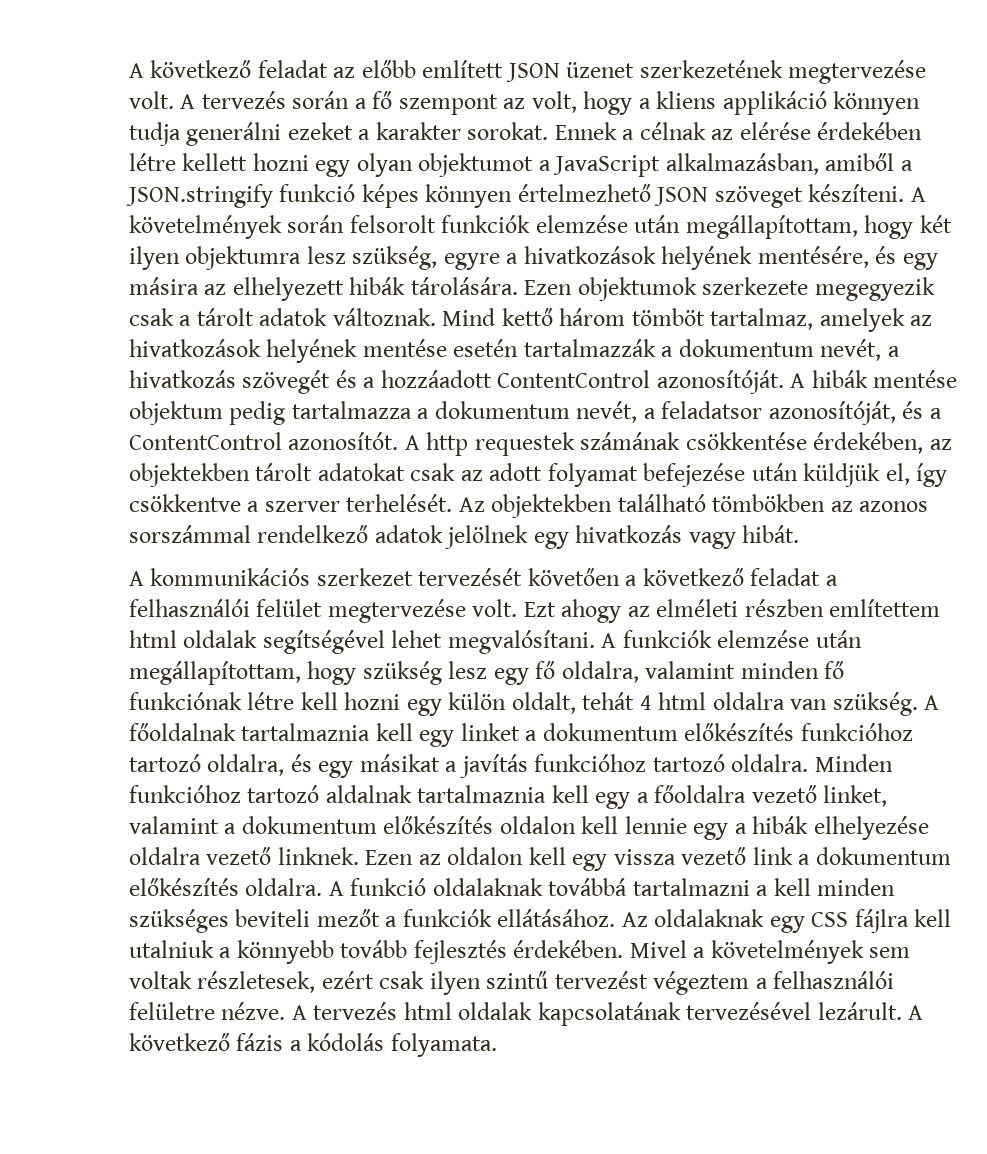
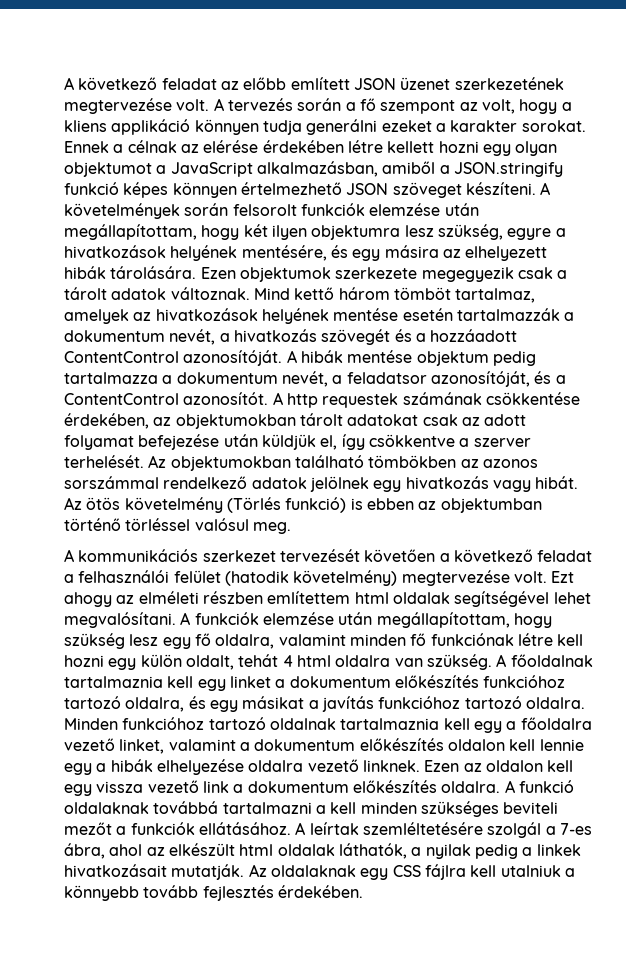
- A http requestek számának csökkentése érdekében, az objektekben tárolt adatokat csak az adott folyamat befejezése után küldjük el, így csökkentve a szerver terhelését.
+ A http requestek számának csökkentése érdekében, az objektumokban tárolt adatokat csak az adott folyamat befejezése után küldjük el, így csökkentve a szerver terhelését.
- Az objektekben található tömbökben az azonos sorszámmal rendelkező adatok jelölnek egy hivatkozás vagy hibát.
+ Az objektumokban található tömbökben az azonos sorszámmal rendelkező adatok jelölnek egy hivatkozás vagy hibát. Az ötös követelmény (Törlés funkció) is ebben az objektumban történő törléssel valósul meg.
- A kommunikációs szerkezet tervezését követően a következő feladat a felhasználói felület megtervezése volt.
+ A kommunikációs szerkezet tervezését követően a következő feladat a felhasználói felület (hatodik követelmény) megtervezése volt.
- Minden funkcióhoz tartozó aldalnak tartalmaznia kell egy a főoldalra vezető linket, valamint a dokumentum előkészítés oldalon kell lennie egy a hibák elhelyezése oldalra vezető linknek.
+ Minden funkcióhoz tartozó oldalnak tartalmaznia kell egy a főoldalra vezető linket, valamint a dokumentum előkészítés oldalon kell lennie egy a hibák elhelyezése oldalra vezető linknek.
+ A leírtak szemléltetésére szolgál a 7-es ábra, ahol az elkészült html oldalak láthatók, a nyilak pedig a linkek hivatkozásait mutatják.
- Mivel a követelmények sem voltak részletesek, ezért csak ilyen szintű tervezést végeztem a felhasználói felületre nézve. A tervezés html oldalak kapcsolatának tervezésével lezárult. A következő fázis a kódolás folyamata.

